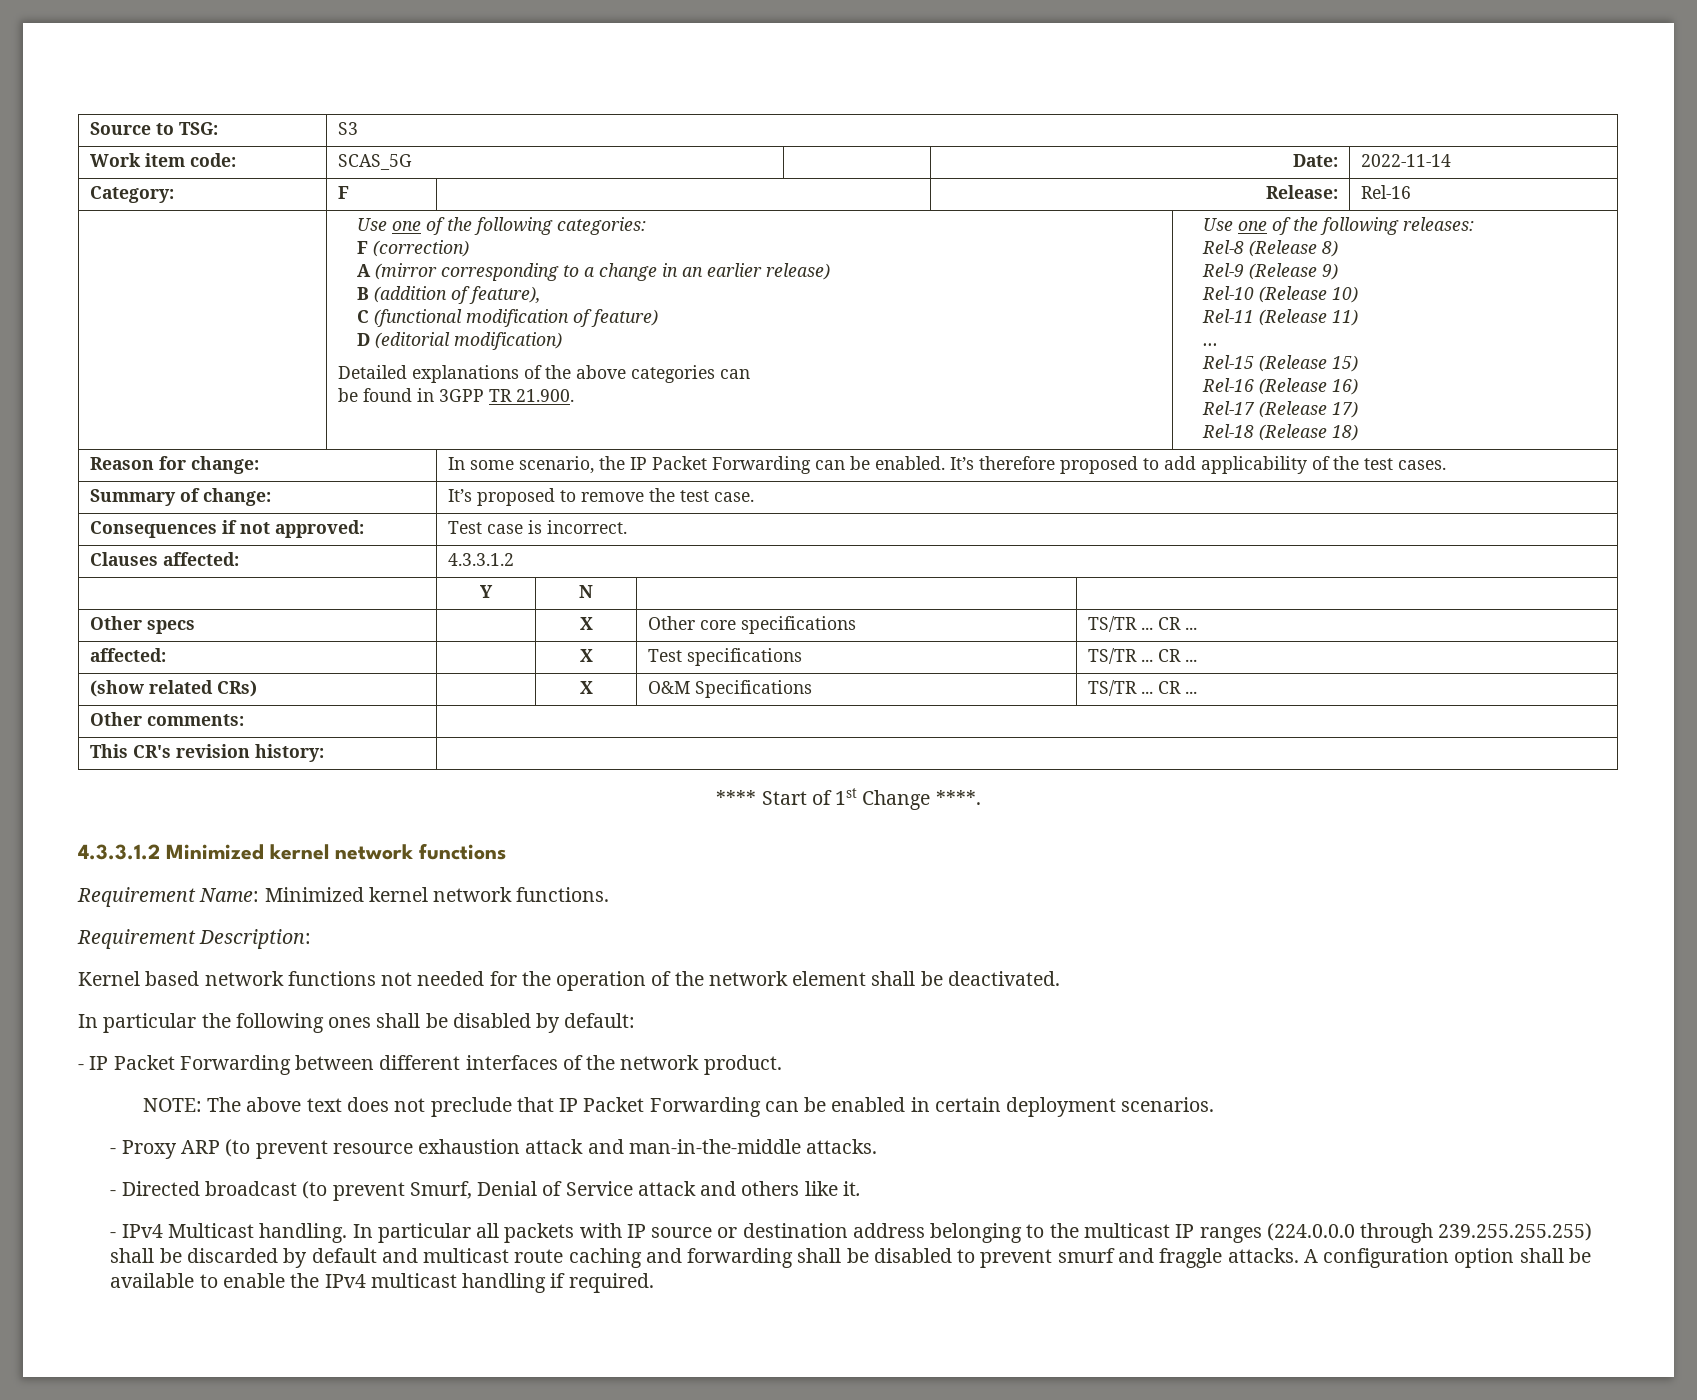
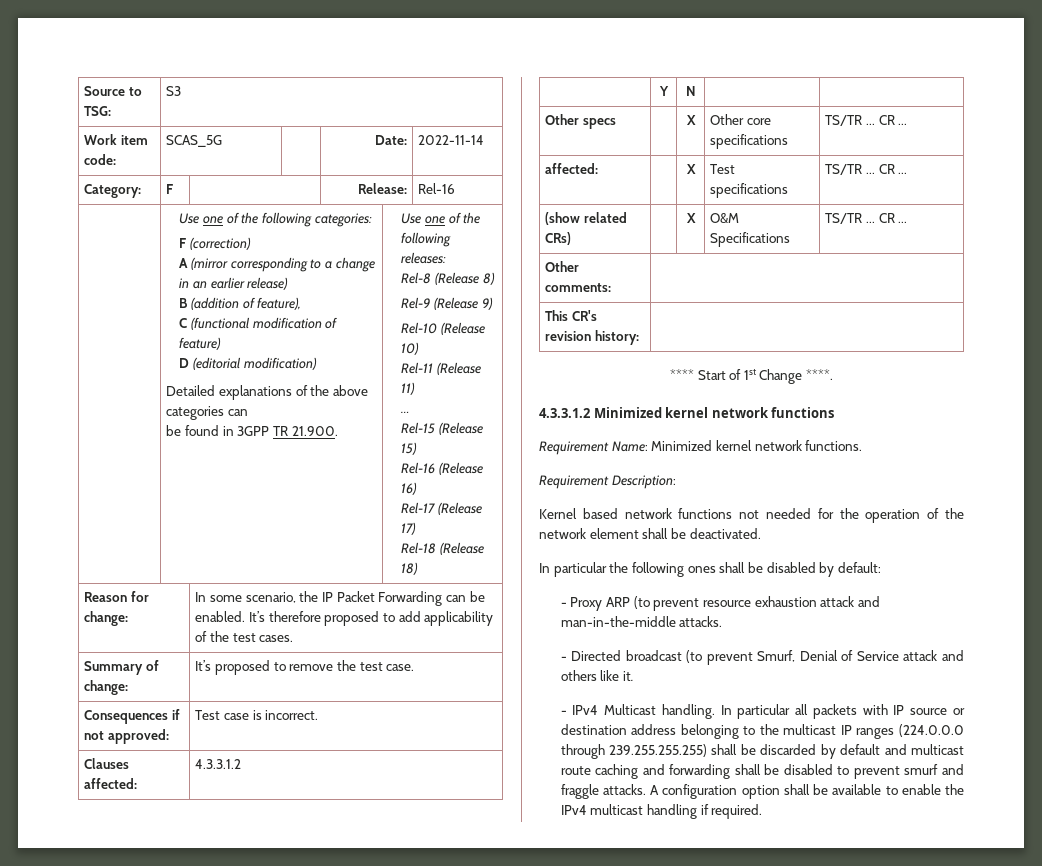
- - IP Packet Forwarding between different interfaces of the network product.
- NOTE: The above text does not preclude that IP Packet Forwarding can be enabled in certain deployment scenarios.

